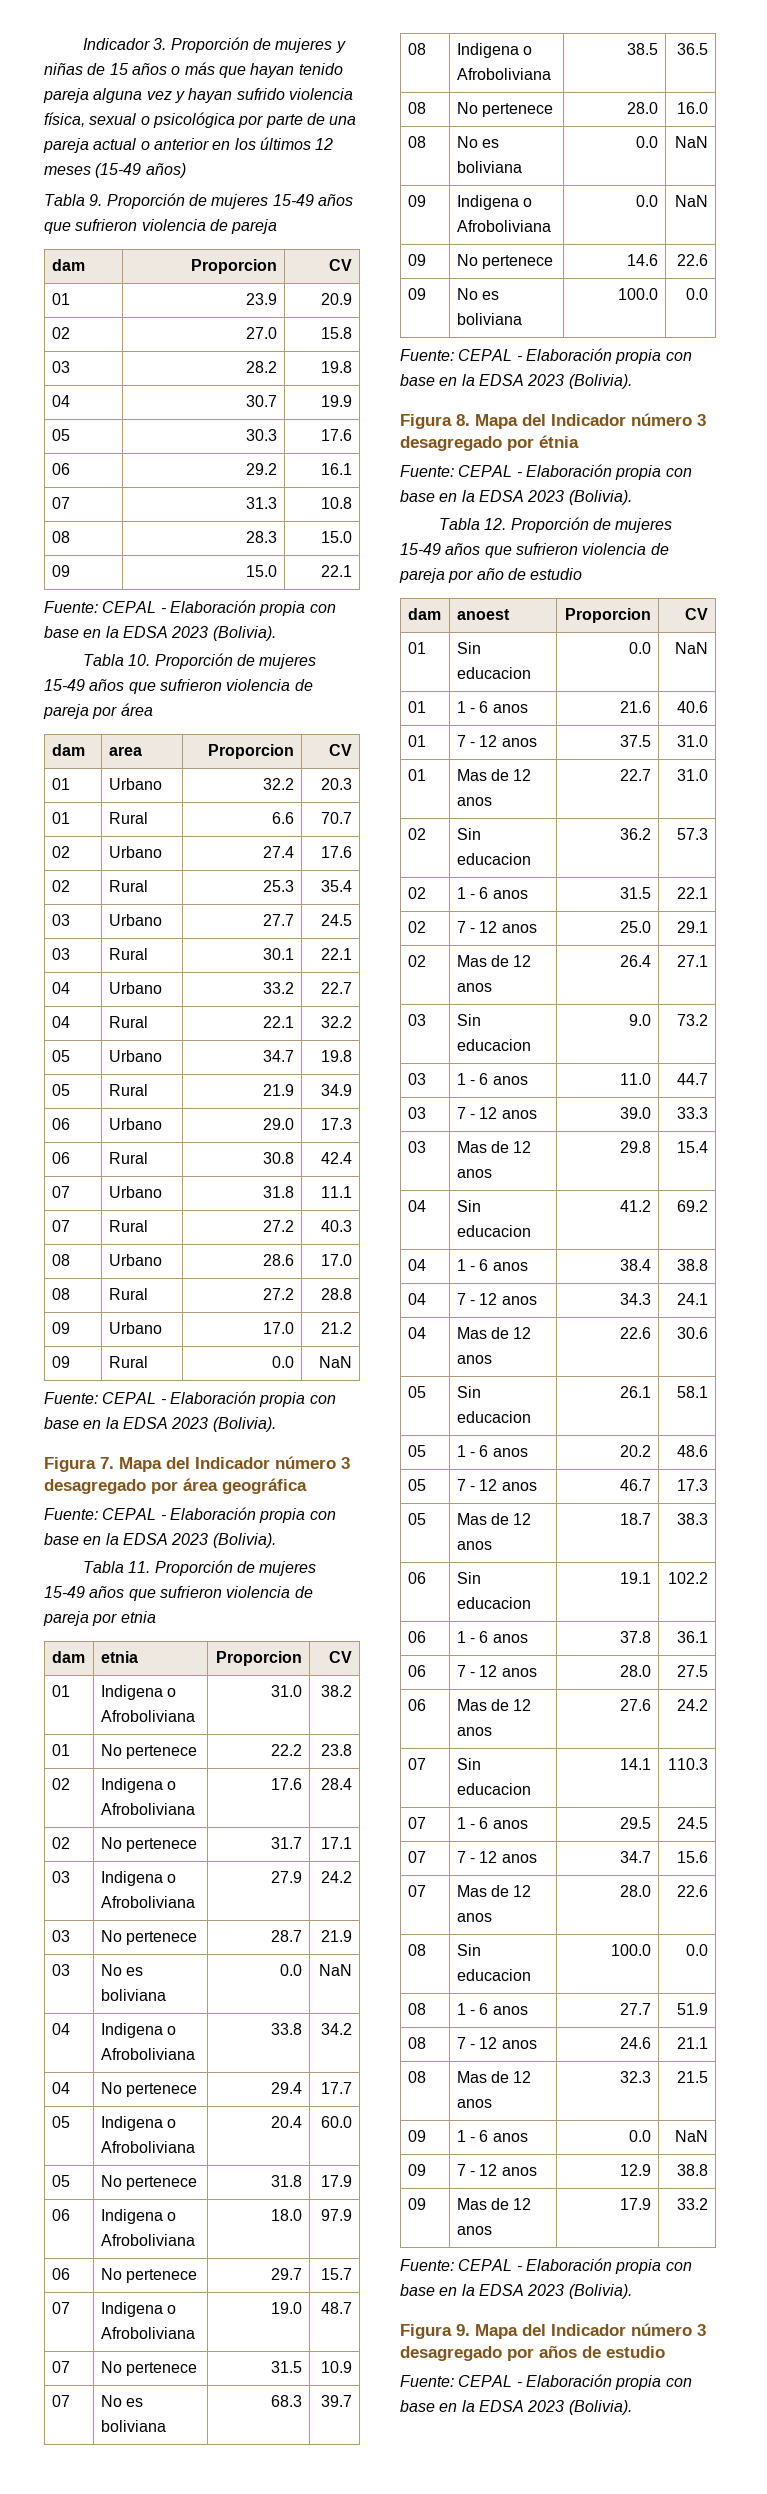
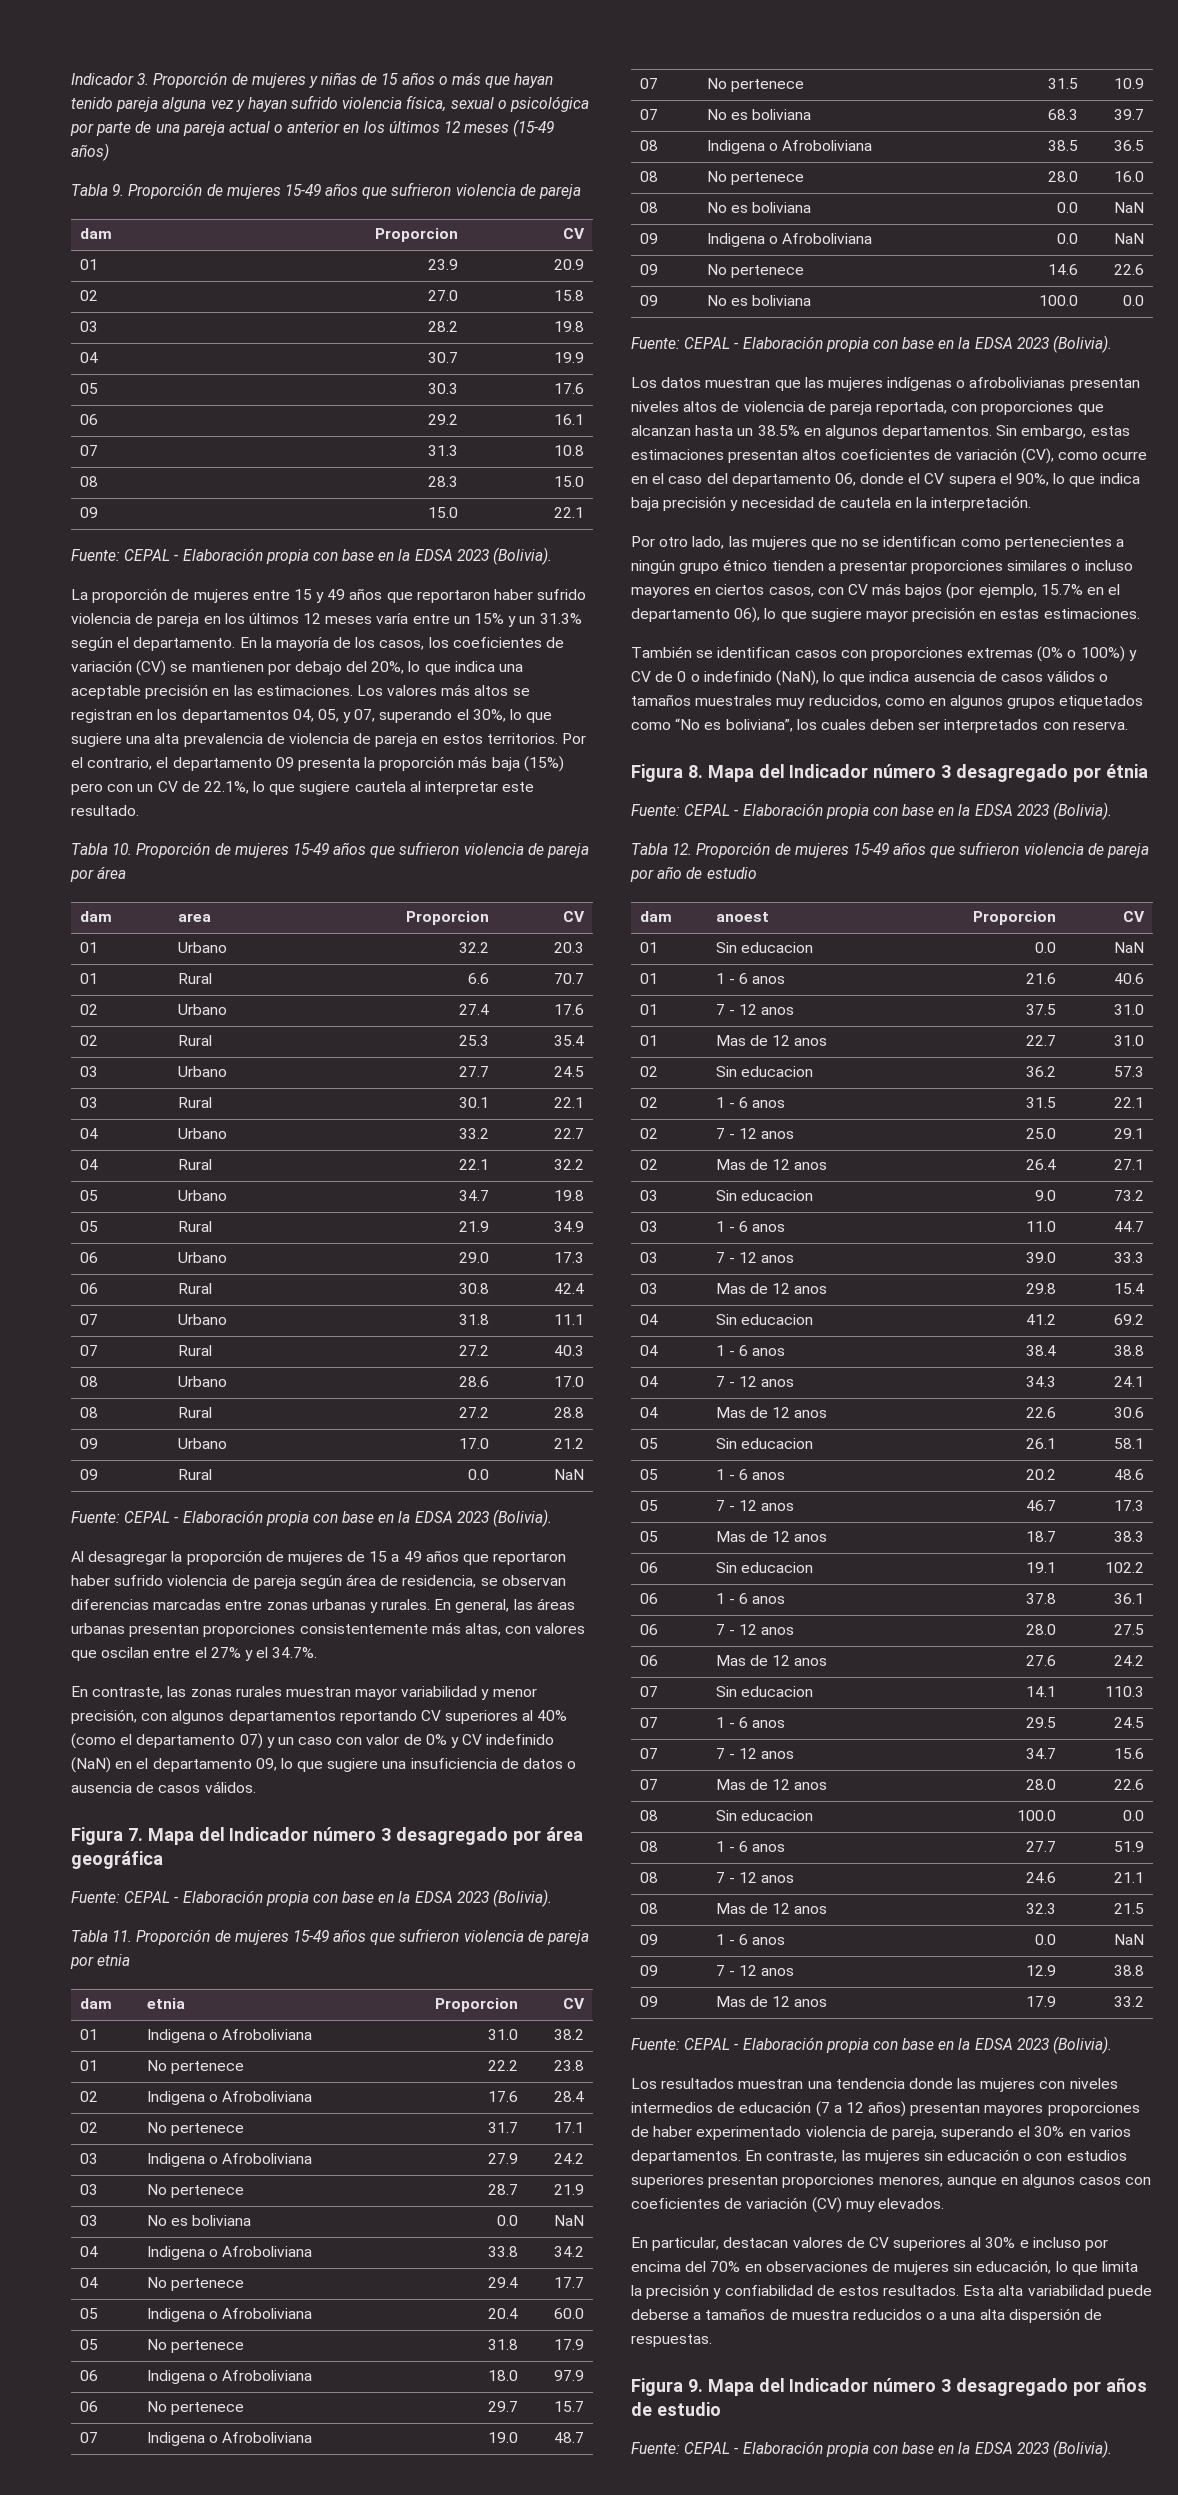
+ La proporción de mujeres entre 15 y 49 años que reportaron haber sufrido violencia de pareja en los últimos 12 meses varía entre un 15% y un 31.3% según el departamento. En la mayoría de los casos, los coeficientes de variación (CV) se mantienen por debajo del 20%, lo que indica una aceptable precisión en las estimaciones. Los valores más altos se registran en los departamentos 04, 05, y 07, superando el 30%, lo que sugiere una alta prevalencia de violencia de pareja en estos territorios. Por el contrario, el departamento 09 presenta la proporción más baja (15%) pero con un CV de 22.1%, lo que sugiere cautela al interpretar este resultado.
+ Al desagregar la proporción de mujeres de 15 a 49 años que reportaron haber sufrido violencia de pareja según área de residencia, se observan diferencias marcadas entre zonas urbanas y rurales. En general, las áreas urbanas presentan proporciones consistentemente más altas, con valores que oscilan entre el 27% y el 34.7%.
+ En contraste, las zonas rurales muestran mayor variabilidad y menor precisión, con algunos departamentos reportando CV superiores al 40% (como el departamento 07) y un caso con valor de 0% y CV indefinido (NaN) en el departamento 09, lo que sugiere una insuficiencia de datos o ausencia de casos válidos.
+ Los datos muestran que las mujeres indígenas o afrobolivianas presentan niveles altos de violencia de pareja reportada, con proporciones que alcanzan hasta un 38.5% en algunos departamentos. Sin embargo, estas estimaciones presentan altos coeficientes de variación (CV), como ocurre en el caso del departamento 06, donde el CV supera el 90%, lo que indica baja precisión y necesidad de cautela en la interpretación.
+ Por otro lado, las mujeres que no se identifican como pertenecientes a ningún grupo étnico tienden a presentar proporciones similares o incluso mayores en ciertos casos, con CV más bajos (por ejemplo, 15.7% en el departamento 06), lo que sugiere mayor precisión en estas estimaciones.
+ También se identifican casos con proporciones extremas (0% o 100%) y CV de 0 o indefinido (NaN), lo que indica ausencia de casos válidos o tamaños muestrales muy reducidos, como en algunos grupos etiquetados como “No es boliviana”, los cuales deben ser interpretados con reserva.
+ Los resultados muestran una tendencia donde las mujeres con niveles intermedios de educación (7 a 12 años) presentan mayores proporciones de haber experimentado violencia de pareja, superando el 30% en varios departamentos. En contraste, las mujeres sin educación o con estudios superiores presentan proporciones menores, aunque en algunos casos con coeficientes de variación (CV) muy elevados.
+ En particular, destacan valores de CV superiores al 30% e incluso por encima del 70% en observaciones de mujeres sin educación, lo que limita la precisión y confiabilidad de estos resultados. Esta alta variabilidad puede deberse a tamaños de muestra reducidos o a una alta dispersión de respuestas.

